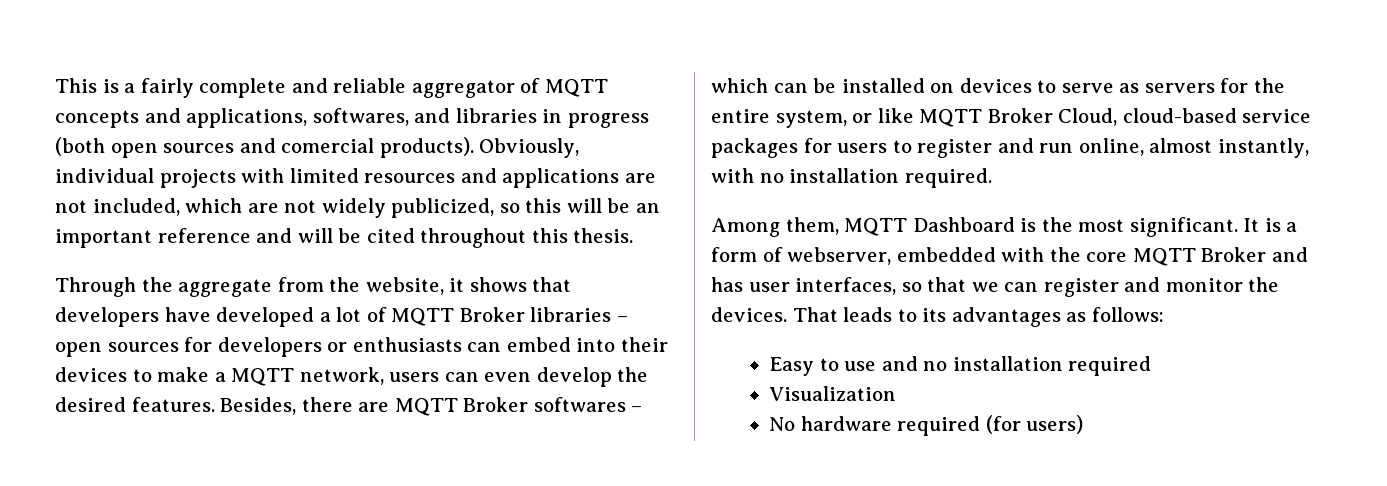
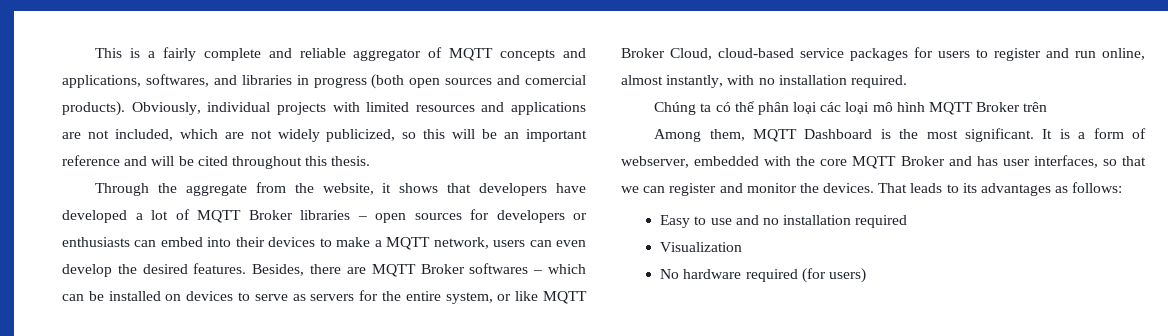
+ Chúng ta có thể phân loại các loại mô hình MQTT Broker trên

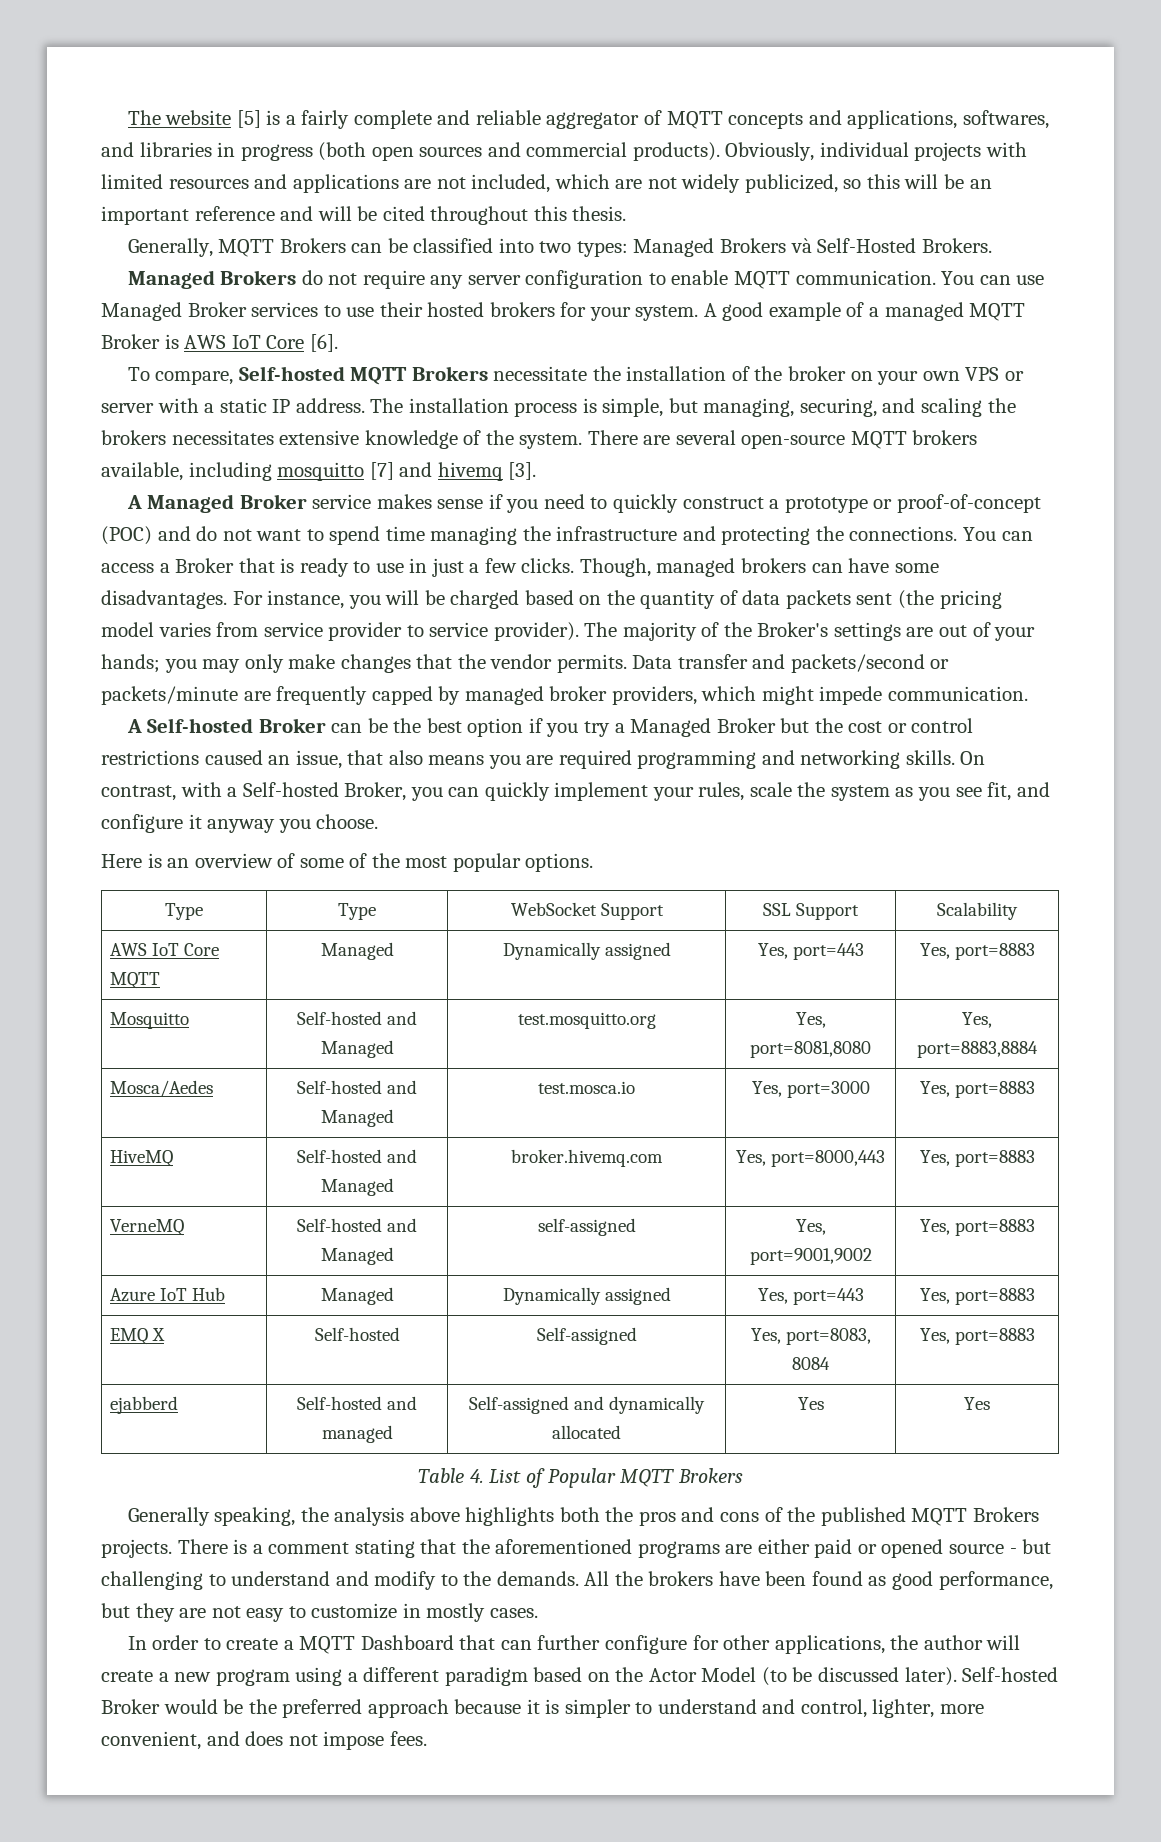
- This is a fairly complete and reliable aggregator of MQTT concepts and applications, softwares, and libraries in progress (both open sources and comercial products).
+ The website [5] is a fairly complete and reliable aggregator of MQTT concepts and applications, softwares, and libraries in progress (both open sources and commercial products).
- Through the aggregate from the website, it shows that developers have developed a lot of MQTT Broker libraries – open sources for developers or enthusiasts can embed into their devices to make a MQTT network, users can even develop the desired features. Besides, there are MQTT Broker softwares – which can be installed on devices to serve as servers for the entire system, or like MQTT Broker Cloud, cloud-based service packages for users to register and run online, almost instantly, with no installation required.
- Chúng ta có thể phân loại các loại mô hình MQTT Broker trên
- Among them, MQTT Dashboard is the most significant. It is a form of webserver, embedded with the core MQTT Broker and has user interfaces, so that we can register and monitor the devices. That leads to its advantages as follows:
- Easy to use and no installation required
- Visualization
- No hardware required (for users)
+ Generally, MQTT Brokers can be classified into two types: Managed Brokers và Self-Hosted Brokers.
+ Managed Brokers do not require any server configuration to enable MQTT communication. You can use Managed Broker services to use their hosted brokers for your system. A good example of a managed MQTT Broker is AWS IoT Core [6].
+ To compare, Self-hosted MQTT Brokers necessitate the installation of the broker on your own VPS or server with a static IP address. The installation process is simple, but managing, securing, and scaling the brokers necessitates extensive knowledge of the system. There are several open-source MQTT brokers available, including mosquitto [7] and hivemq [3].
+ A Managed Broker service makes sense if you need to quickly construct a prototype or proof-of-concept (POC) and do not want to spend time managing the infrastructure and protecting the connections. You can access a Broker that is ready to use in just a few clicks. Though, managed brokers can have some disadvantages. For instance, you will be charged based on the quantity of data packets sent (the pricing model varies from service provider to service provider). The majority of the Broker's settings are out of your hands; you may only make changes that the vendor permits. Data transfer and packets/second or packets/minute are frequently capped by managed broker providers, which might impede communication.
+ A Self-hosted Broker can be the best option if you try a Managed Broker but the cost or control restrictions caused an issue, that also means you are required programming and networking skills. On contrast, with a Self-hosted Broker, you can quickly implement your rules, scale the system as you see fit, and configure it anyway you choose.
+ Here is an overview of some of the most popular options.
+ Type | Type | WebSocket Support | SSL Support | Scalability
+ AWS IoT Core MQTT | Managed | Dynamically assigned | Yes, port=443 | Yes, port=8883
+ Mosquitto | Self-hosted and Managed | test.mosquitto.org | Yes, port=8081,8080 | Yes, port=8883,8884
+ Mosca/Aedes | Self-hosted and Managed | test.mosca.io | Yes, port=3000 | Yes, port=8883
+ HiveMQ | Self-hosted and Managed | broker.hivemq.com | Yes, port=8000,443 | Yes, port=8883
+ VerneMQ | Self-hosted and Managed | self-assigned | Yes, port=9001,9002 | Yes, port=8883
+ Azure IoT Hub | Managed | Dynamically assigned | Yes, port=443 | Yes, port=8883
+ EMQ X | Self-hosted | Self-assigned | Yes, port=8083, 8084 | Yes, port=8883
+ ejabberd | Self-hosted and managed | Self-assigned and dynamically allocated | Yes | Yes
+ Table 4. List of Popular MQTT Brokers
+ Generally speaking, the analysis above highlights both the pros and cons of the published MQTT Brokers projects. There is a comment stating that the aforementioned programs are either paid or opened source - but challenging to understand and modify to the demands. All the brokers have been found as good performance, but they are not easy to customize in mostly cases.
+ In order to create a MQTT Dashboard that can further configure for other applications, the author will create a new program using a different paradigm based on the Actor Model (to be discussed later). Self-hosted Broker would be the preferred approach because it is simpler to understand and control, lighter, more convenient, and does not impose fees.

